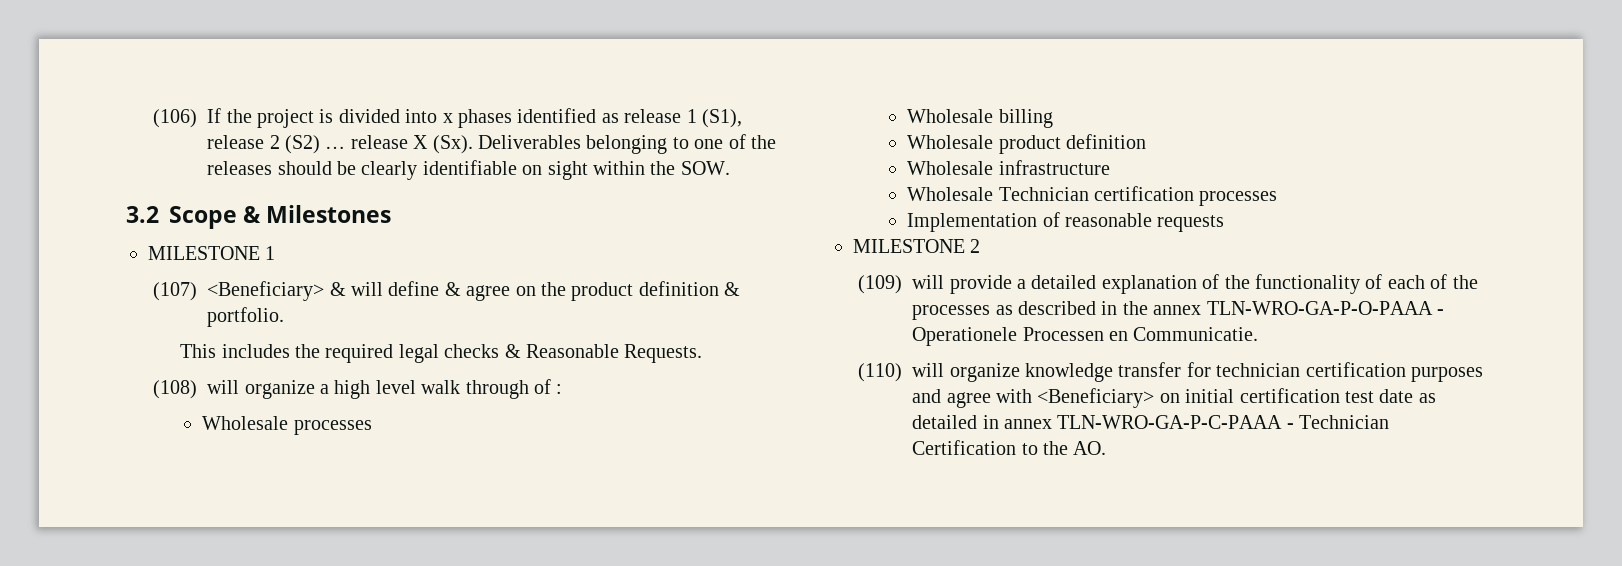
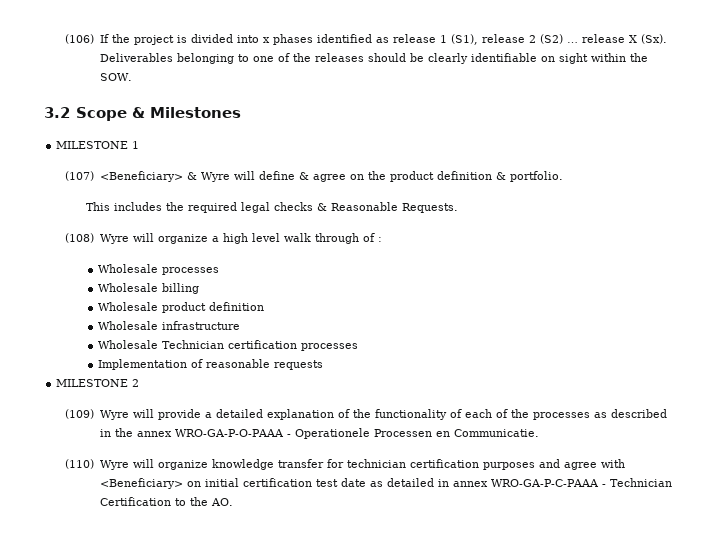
- (107) <Beneficiary> & will define & agree on the product definition & portfolio.
+ (107) <Beneficiary> & Wyre will define & agree on the product definition & portfolio.
- (108) will organize a high level walk through of :
+ (108) Wyre will organize a high level walk through of :
- (109) will provide a detailed explanation of the functionality of each of the processes as described in the annex TLN-WRO-GA-P-O-PAAA - Operationele Processen en Communicatie.
+ (109) Wyre will provide a detailed explanation of the functionality of each of the processes as described in the annex WRO-GA-P-O-PAAA - Operationele Processen en Communicatie.
- (110) will organize knowledge transfer for technician certification purposes and agree with <Beneficiary> on initial certification test date as detailed in annex TLN-WRO-GA-P-C-PAAA - Technician Certification to the AO.
+ (110) Wyre will organize knowledge transfer for technician certification purposes and agree with <Beneficiary> on initial certification test date as detailed in annex WRO-GA-P-C-PAAA - Technician Certification to the AO.

